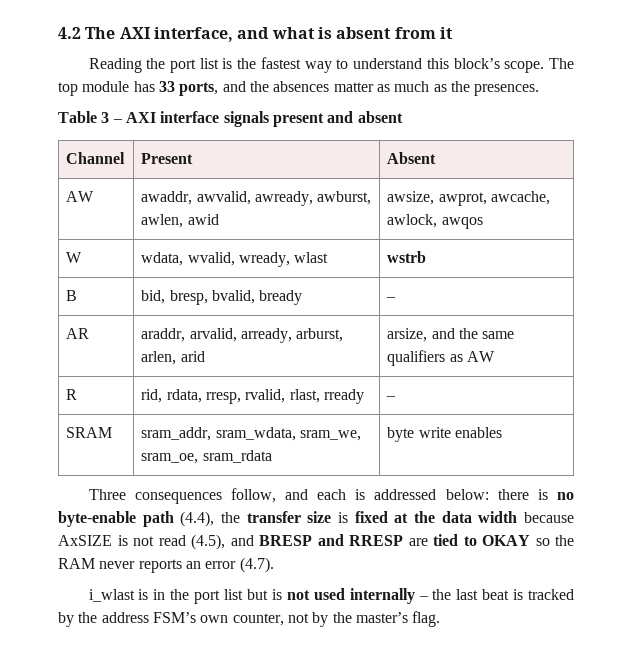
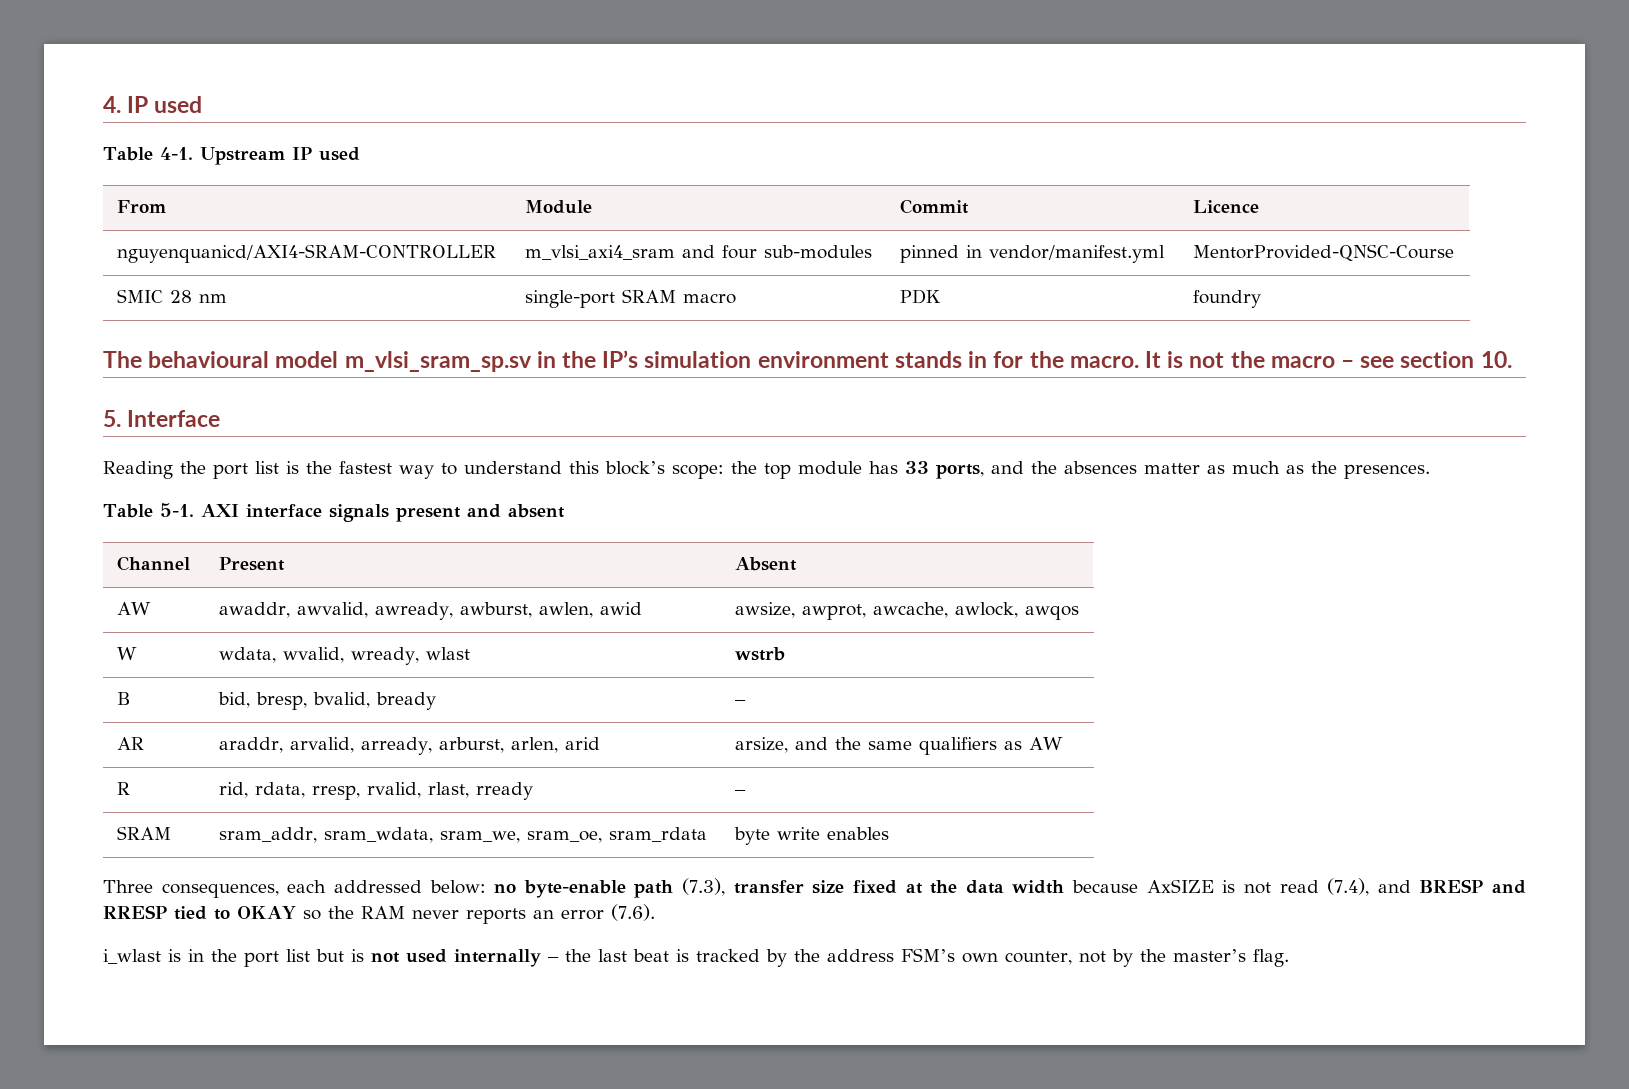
- 4.2 The AXI interface, and what is absent from it
+ 4. IP used
+ Table 4-1. Upstream IP used
+ From | Module | Commit | Licence
+ nguyenquanicd/AXI4-SRAM-CONTROLLER | m_vlsi_axi4_sram and four sub-modules | pinned in vendor/manifest.yml | MentorProvided-QNSC-Course
+ SMIC 28 nm | single-port SRAM macro | PDK | foundry
+ The behavioural model m_vlsi_sram_sp.sv in the IP’s simulation environment stands in for the macro. It is not the macro – see section 10.
+ 5. Interface
- Reading the port list is the fastest way to understand this block’s scope. The top module has 33 ports, and the absences matter as much as the presences.
+ Reading the port list is the fastest way to understand this block’s scope: the top module has 33 ports, and the absences matter as much as the presences.
- Table 3 – AXI interface signals present and absent
+ Table 5-1. AXI interface signals present and absent
- Three consequences follow, and each is addressed below: there is no byte-enable path (4.4), the transfer size is fixed at the data width because AxSIZE is not read (4.5), and BRESP and RRESP are tied to OKAY so the RAM never reports an error (4.7).
+ Three consequences, each addressed below: no byte-enable path (7.3), transfer size fixed at the data width because AxSIZE is not read (7.4), and BRESP and RRESP tied to OKAY so the RAM never reports an error (7.6).

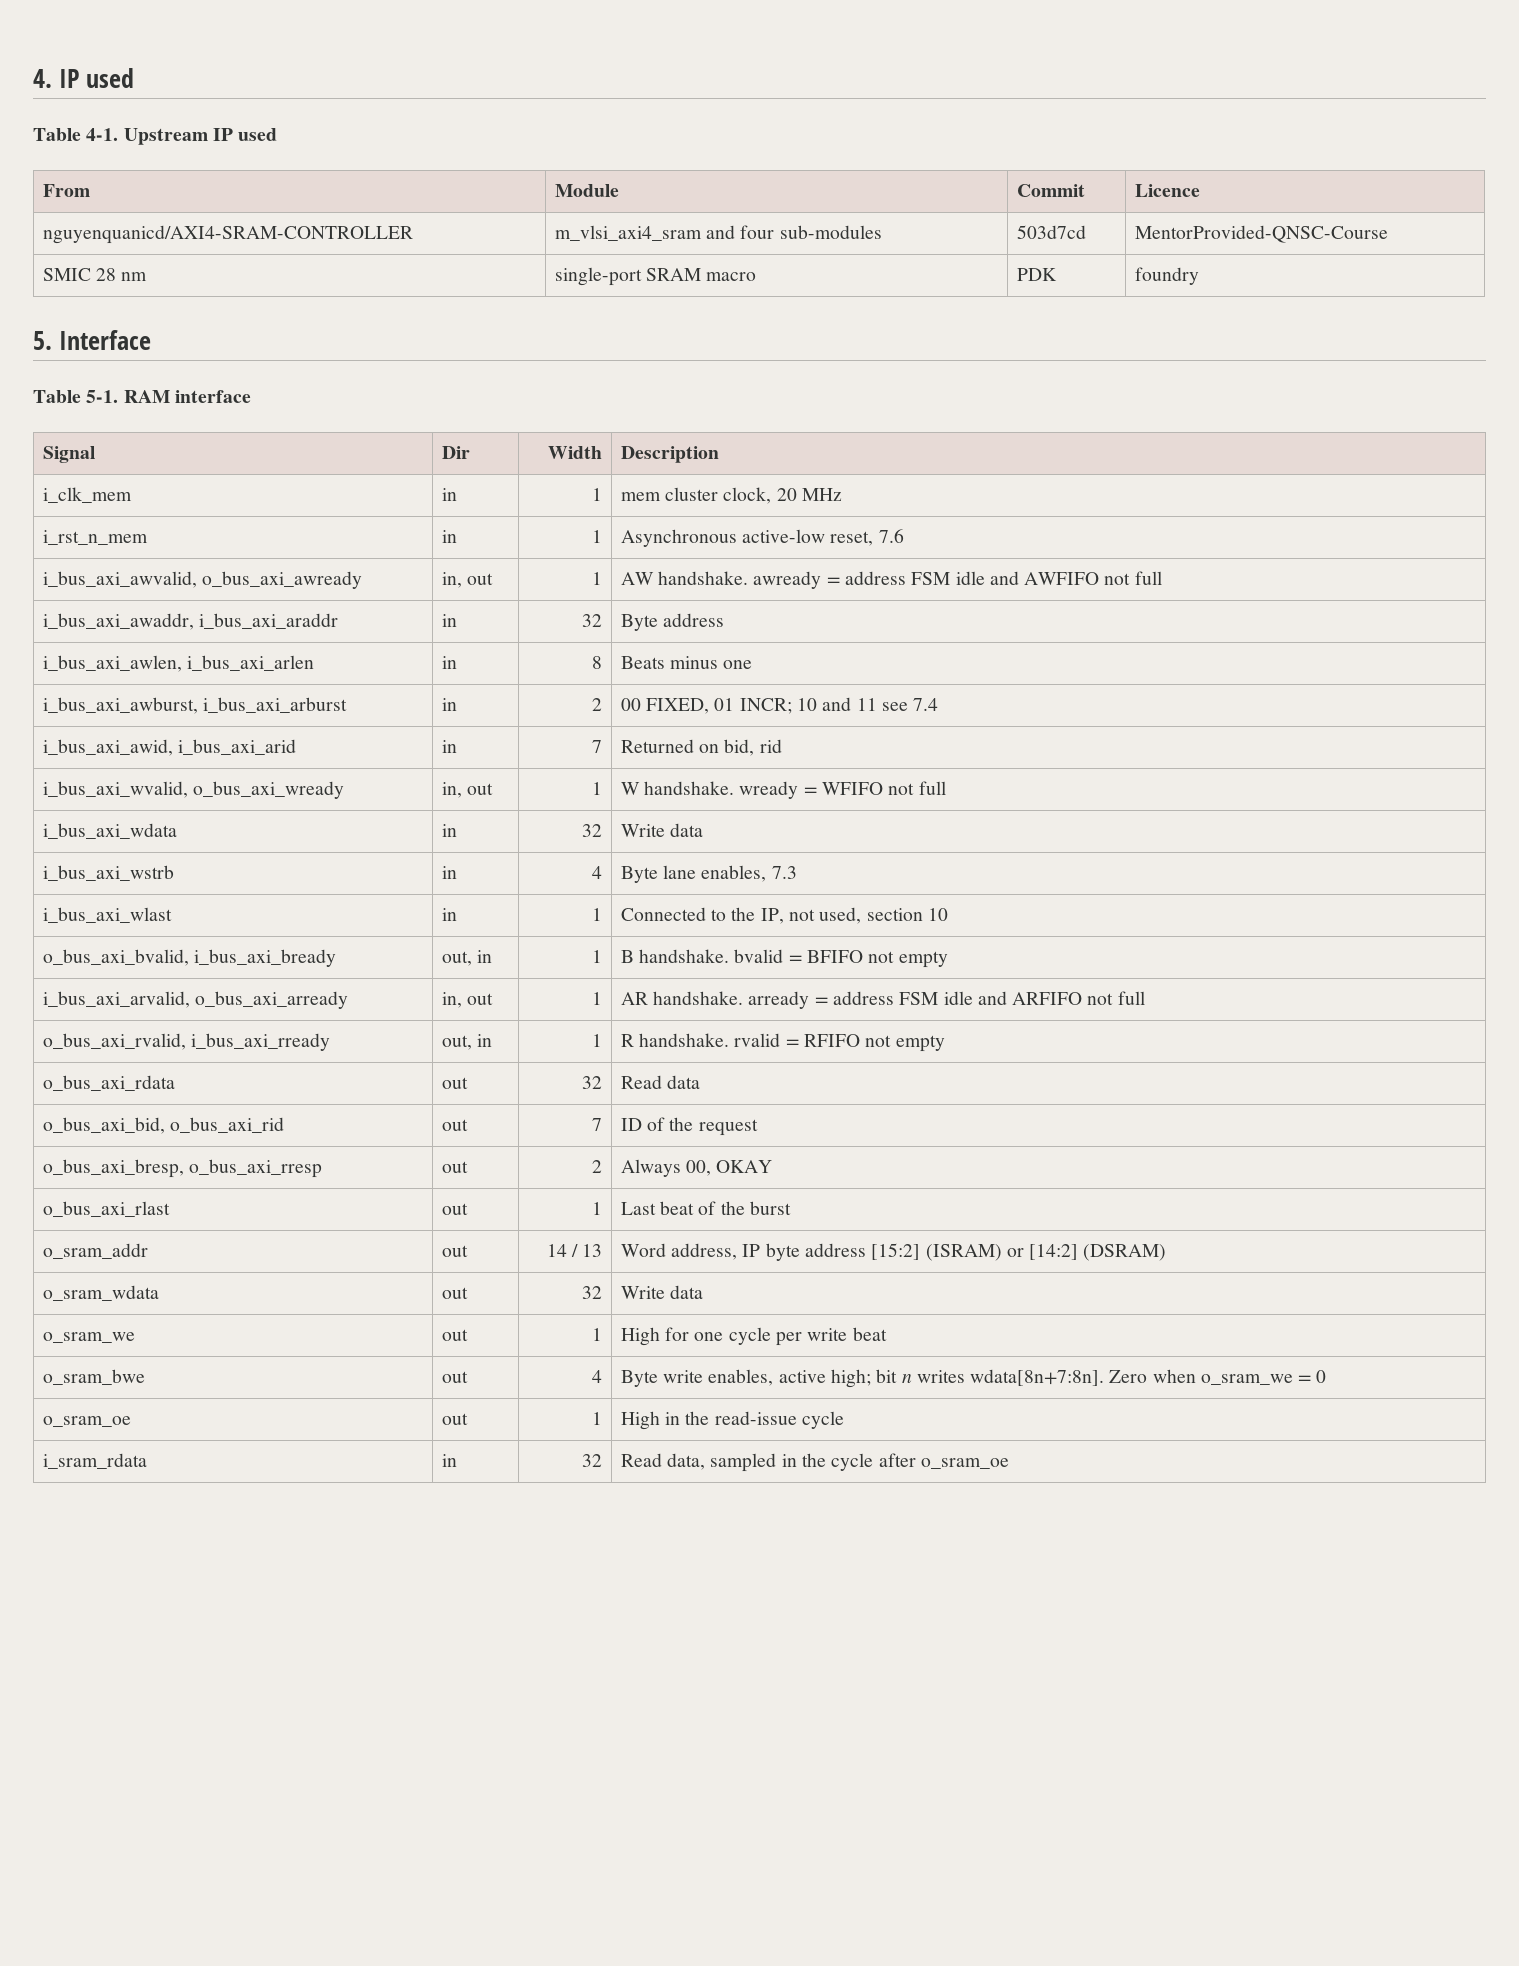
- nguyenquanicd/AXI4-SRAM-CONTROLLER | m_vlsi_axi4_sram and four sub-modules | pinned in vendor/manifest.yml | MentorProvided-QNSC-Course
+ nguyenquanicd/AXI4-SRAM-CONTROLLER | m_vlsi_axi4_sram and four sub-modules | 503d7cd | MentorProvided-QNSC-Course
- The behavioural model m_vlsi_sram_sp.sv in the IP’s simulation environment stands in for the macro. It is not the macro – see section 10.
  5. Interface
- Reading the port list is the fastest way to understand this block’s scope: the top module has 33 ports, and the absences matter as much as the presences.
- AXI interface signals present and absent
- Channel | Present | Absent
- AW | awaddr, awvalid, awready, awburst, awlen, awid | awsize, awprot, awcache, awlock, awqos
- W | wdata, wvalid, wready, wlast | wstrb
- B | bid, bresp, bvalid, bready | –
- AR | araddr, arvalid, arready, arburst, arlen, arid | arsize, and the same qualifiers as AW
- R | rid, rdata, rresp, rvalid, rlast, rready | –
- SRAM | sram_addr, sram_wdata, sram_we, sram_oe, sram_rdata | byte write enables
- Three consequences, each addressed below: no byte-enable path (7.3), transfer size fixed at the data width because AxSIZE is not read (7.4), and BRESP and RRESP tied to OKAY so the RAM never reports an error (7.6).
- i_wlast is in the port list but is not used internally – the last beat is tracked by the address FSM’s own counter, not by the master’s flag.
+ RAM interface
+ Signal | Dir | Width | Description
+ i_clk_mem | in | 1 | mem cluster clock, 20 MHz
+ i_rst_n_mem | in | 1 | Asynchronous active-low reset, 7.6
+ i_bus_axi_awvalid, o_bus_axi_awready | in, out | 1 | AW handshake. awready = address FSM idle and AWFIFO not full
+ i_bus_axi_awaddr, i_bus_axi_araddr | in | 32 | Byte address
+ i_bus_axi_awlen, i_bus_axi_arlen | in | 8 | Beats minus one
+ i_bus_axi_awburst, i_bus_axi_arburst | in | 2 | 00 FIXED, 01 INCR; 10 and 11 see 7.4
+ i_bus_axi_awid, i_bus_axi_arid | in | 7 | Returned on bid, rid
+ i_bus_axi_wvalid, o_bus_axi_wready | in, out | 1 | W handshake. wready = WFIFO not full
+ i_bus_axi_wdata | in | 32 | Write data
+ i_bus_axi_wstrb | in | 4 | Byte lane enables, 7.3
+ i_bus_axi_wlast | in | 1 | Connected to the IP, not used, section 10
+ o_bus_axi_bvalid, i_bus_axi_bready | out, in | 1 | B handshake. bvalid = BFIFO not empty
+ i_bus_axi_arvalid, o_bus_axi_arready | in, out | 1 | AR handshake. arready = address FSM idle and ARFIFO not full
+ o_bus_axi_rvalid, i_bus_axi_rready | out, in | 1 | R handshake. rvalid = RFIFO not empty
+ o_bus_axi_rdata | out | 32 | Read data
+ o_bus_axi_bid, o_bus_axi_rid | out | 7 | ID of the request
+ o_bus_axi_bresp, o_bus_axi_rresp | out | 2 | Always 00, OKAY
+ o_bus_axi_rlast | out | 1 | Last beat of the burst
+ o_sram_addr | out | 14 / 13 | Word address, IP byte address [15:2] (ISRAM) or [14:2] (DSRAM)
+ o_sram_wdata | out | 32 | Write data
+ o_sram_we | out | 1 | High for one cycle per write beat
+ o_sram_bwe | out | 4 | Byte write enables, active high; bit n writes wdata[8n+7:8n]. Zero when o_sram_we = 0
+ o_sram_oe | out | 1 | High in the read-issue cycle
+ i_sram_rdata | in | 32 | Read data, sampled in the cycle after o_sram_oe

